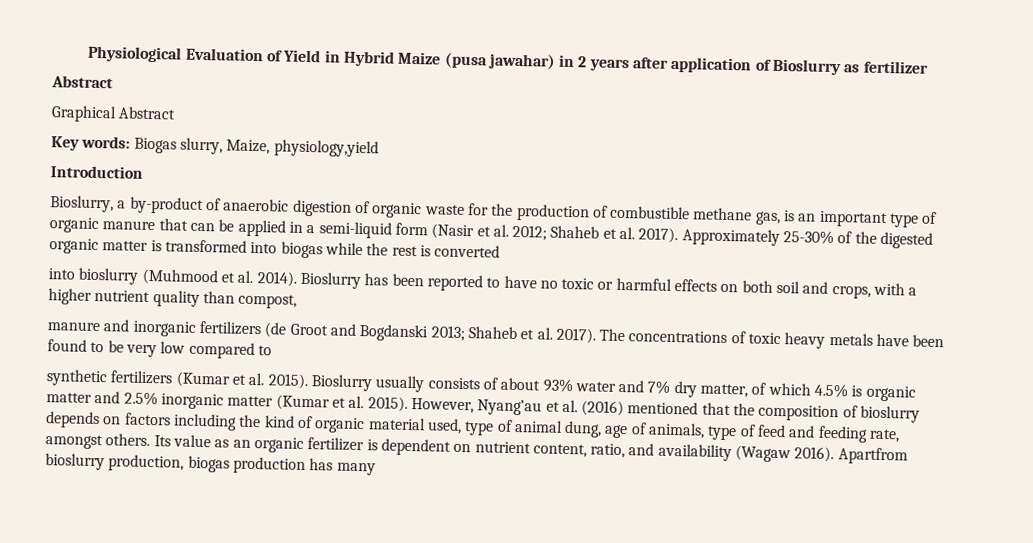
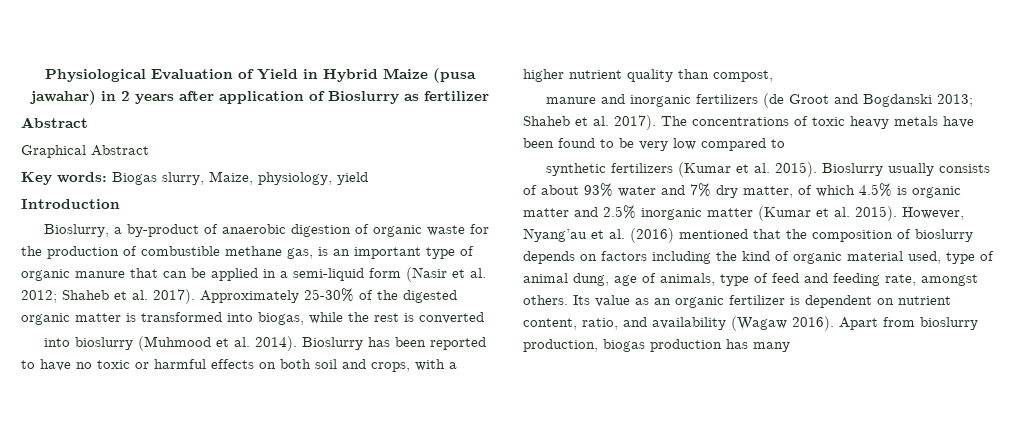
- Key words: Biogas slurry, Maize, physiology,yield
+ Key words: Biogas slurry, Maize, physiology, yield
- Approximately 25-30% of the digested organic matter is transformed into biogas while the rest is converted
+ Approximately 25-30% of the digested organic matter is transformed into biogas, while the rest is converted
- Apartfrom bioslurry production, biogas production has many
+ Apart from bioslurry production, biogas production has many

